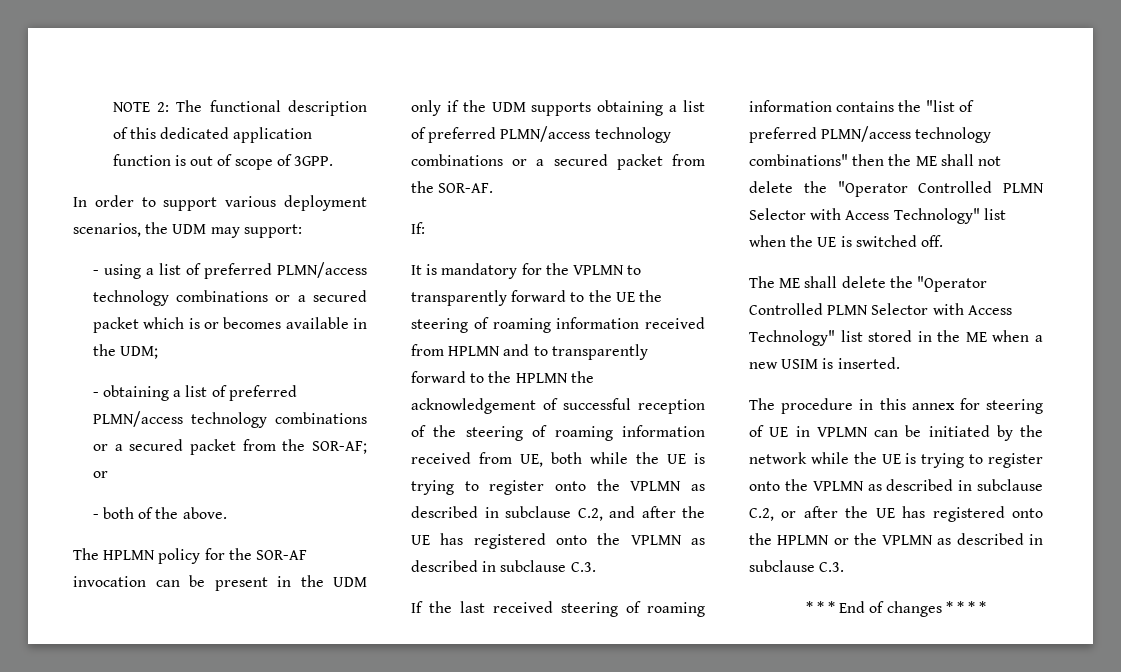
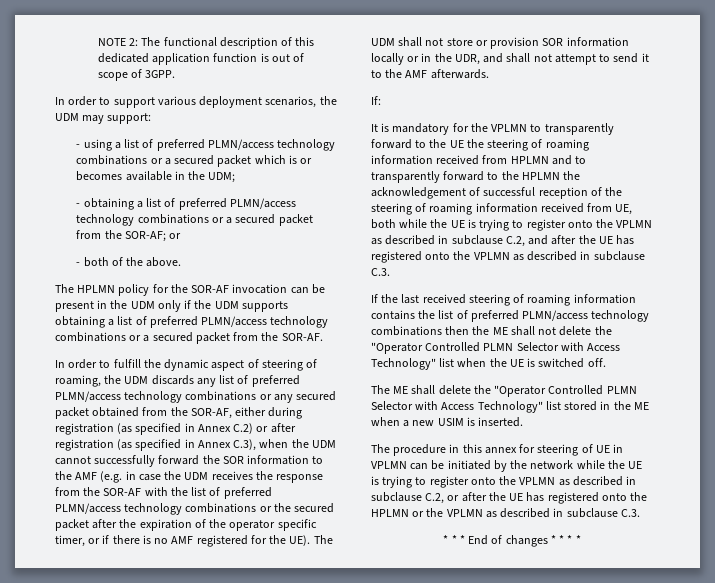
+ In order to fulfill the dynamic aspect of steering of roaming, the UDM discards any list of preferred PLMN/access technology combinations or any secured packet obtained from the SOR-AF, either during registration (as specified in Annex C.2) or after registration (as specified in Annex C.3), when the UDM cannot successfully forward the SOR information to the AMF (e.g. in case the UDM receives the response from the SOR-AF with the list of preferred PLMN/access technology combinations or the secured packet after the expiration of the operator specific timer, or if there is no AMF registered for the UE). The UDM shall not store or provision SOR information locally or in the UDR, and shall not attempt to send it to the AMF afterwards.
- If the last received steering of roaming information contains the "list of preferred PLMN/access technology combinations" then the ME shall not delete the "Operator Controlled PLMN Selector with Access Technology" list when the UE is switched off.
+ If the last received steering of roaming information contains the list of preferred PLMN/access technology combinations then the ME shall not delete the "Operator Controlled PLMN Selector with Access Technology" list when the UE is switched off.

